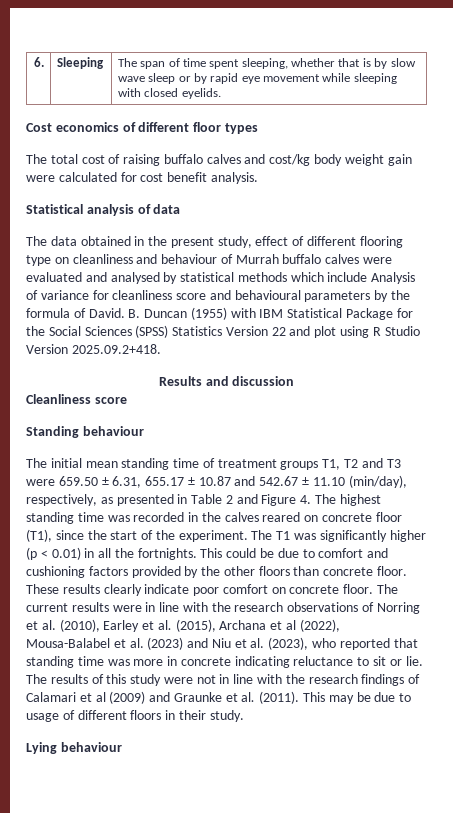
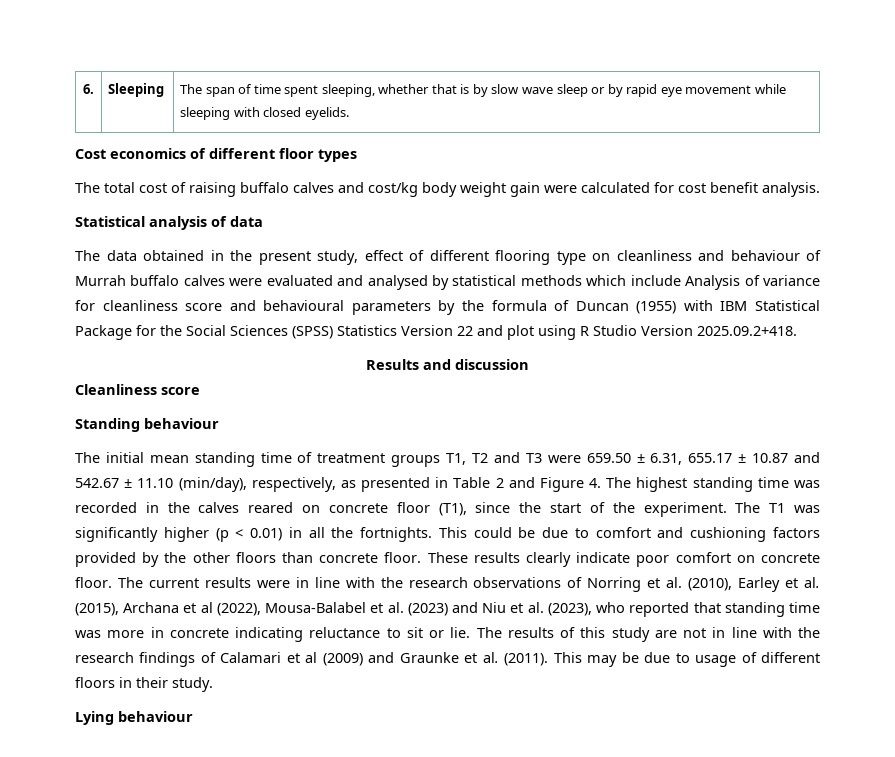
- The data obtained in the present study, effect of different flooring type on cleanliness and behaviour of Murrah buffalo calves were evaluated and analysed by statistical methods which include Analysis of variance for cleanliness score and behavioural parameters by the formula of David. B. Duncan (1955) with IBM Statistical Package for the Social Sciences (SPSS) Statistics Version 22 and plot using R Studio Version 2025.09.2+418.
+ The data obtained in the present study, effect of different flooring type on cleanliness and behaviour of Murrah buffalo calves were evaluated and analysed by statistical methods which include Analysis of variance for cleanliness score and behavioural parameters by the formula of Duncan (1955) with IBM Statistical Package for the Social Sciences (SPSS) Statistics Version 22 and plot using R Studio Version 2025.09.2+418.
- The results of this study were not in line with the research findings of Calamari et al (2009) and Graunke et al. (2011).
+ The results of this study are not in line with the research findings of Calamari et al (2009) and Graunke et al. (2011).

